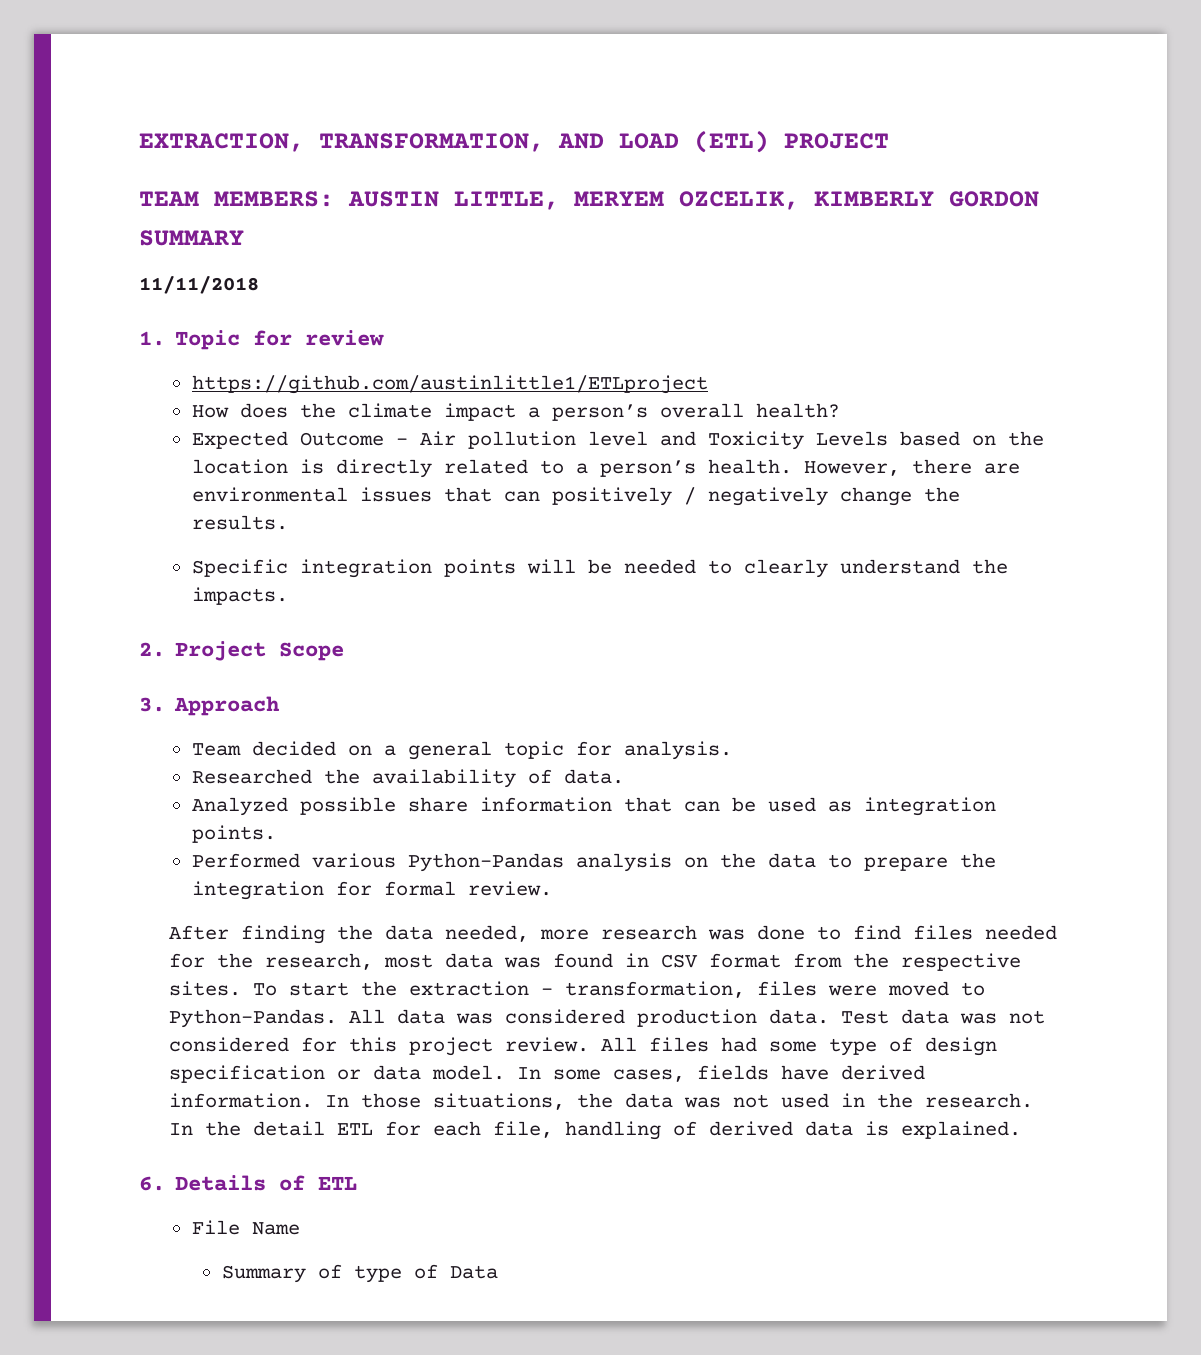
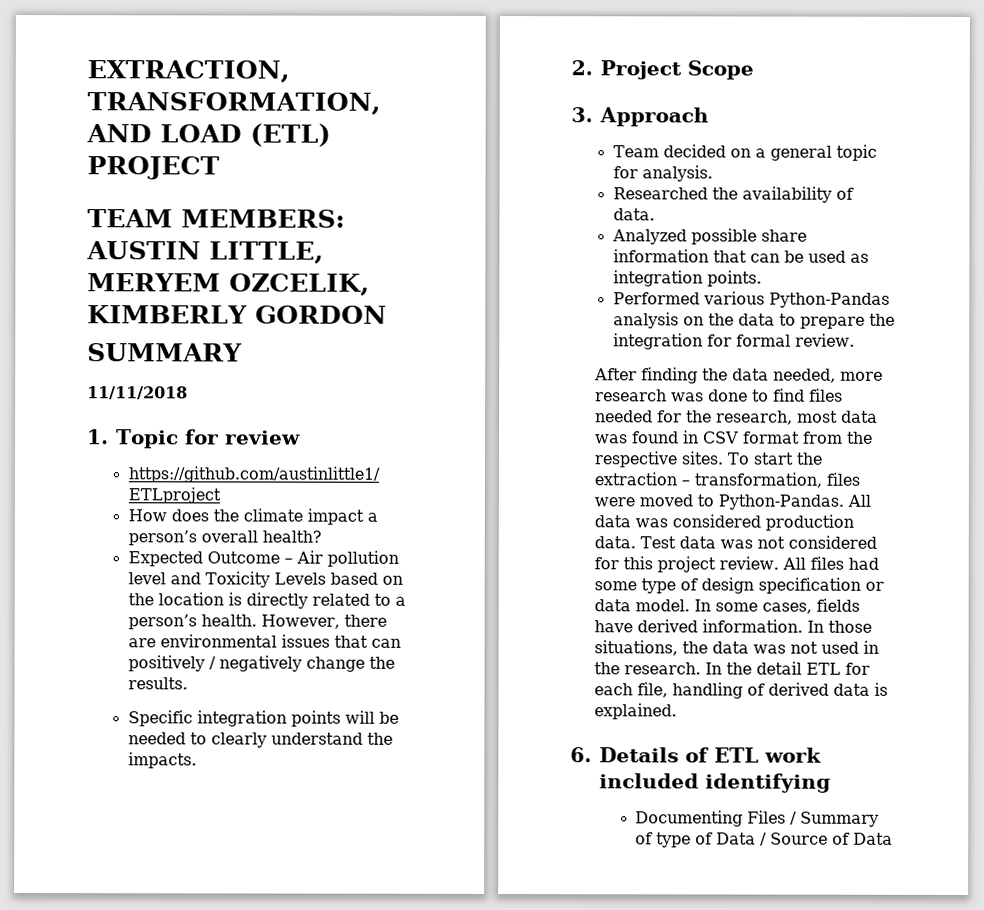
- 6. Details of ETL
- File Name
- Summary of type of Data
+ 6. Details of ETL work included identifying
+ Documenting Files / Summary of type of Data / Source of Data

